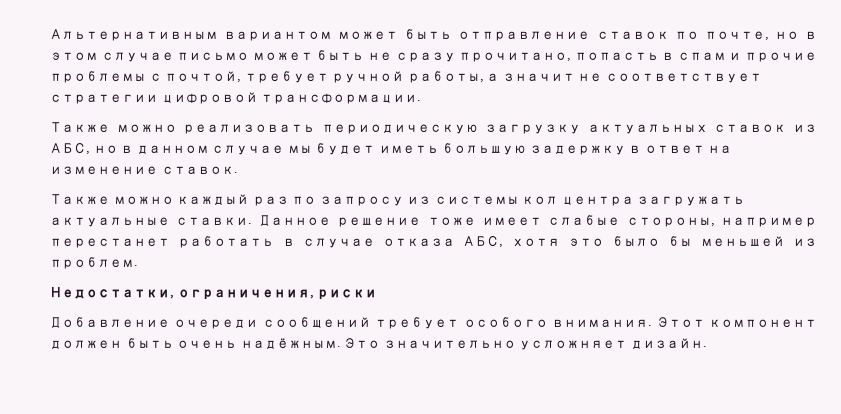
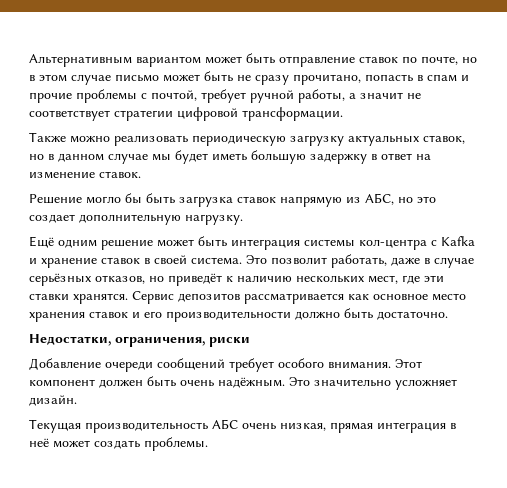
- Также можно реализовать периодическую загрузку актуальных ставок из АБС, но в данном случае мы будет иметь большую задержку в ответ на изменение ставок.
+ Также можно реализовать периодическую загрузку актуальных ставок, но в данном случае мы будет иметь большую задержку в ответ на изменение ставок.
- Также можно каждый раз по запросу из системы кол центра загружать актуальные ставки. Данное решение тоже имеет слабые стороны, например перестанет работать в случае отказа АБС, хотя это было бы меньшей из проблем.
+ Решение могло бы быть загрузка ставок напрямую из АБС, но это создает дополнительную нагрузку.
+ Ещё одним решение может быть интеграция системы кол-центра с Kafka и хранение ставок в своей система. Это позволит работать, даже в случае серьёзных отказов, но приведёт к наличию нескольких мест, где эти ставки хранятся. Сервис депозитов рассматривается как основное место хранения ставок и его производительности должно быть достаточно.
+ Текущая производительность АБС очень низкая, прямая интеграция в неё может создать проблемы.

